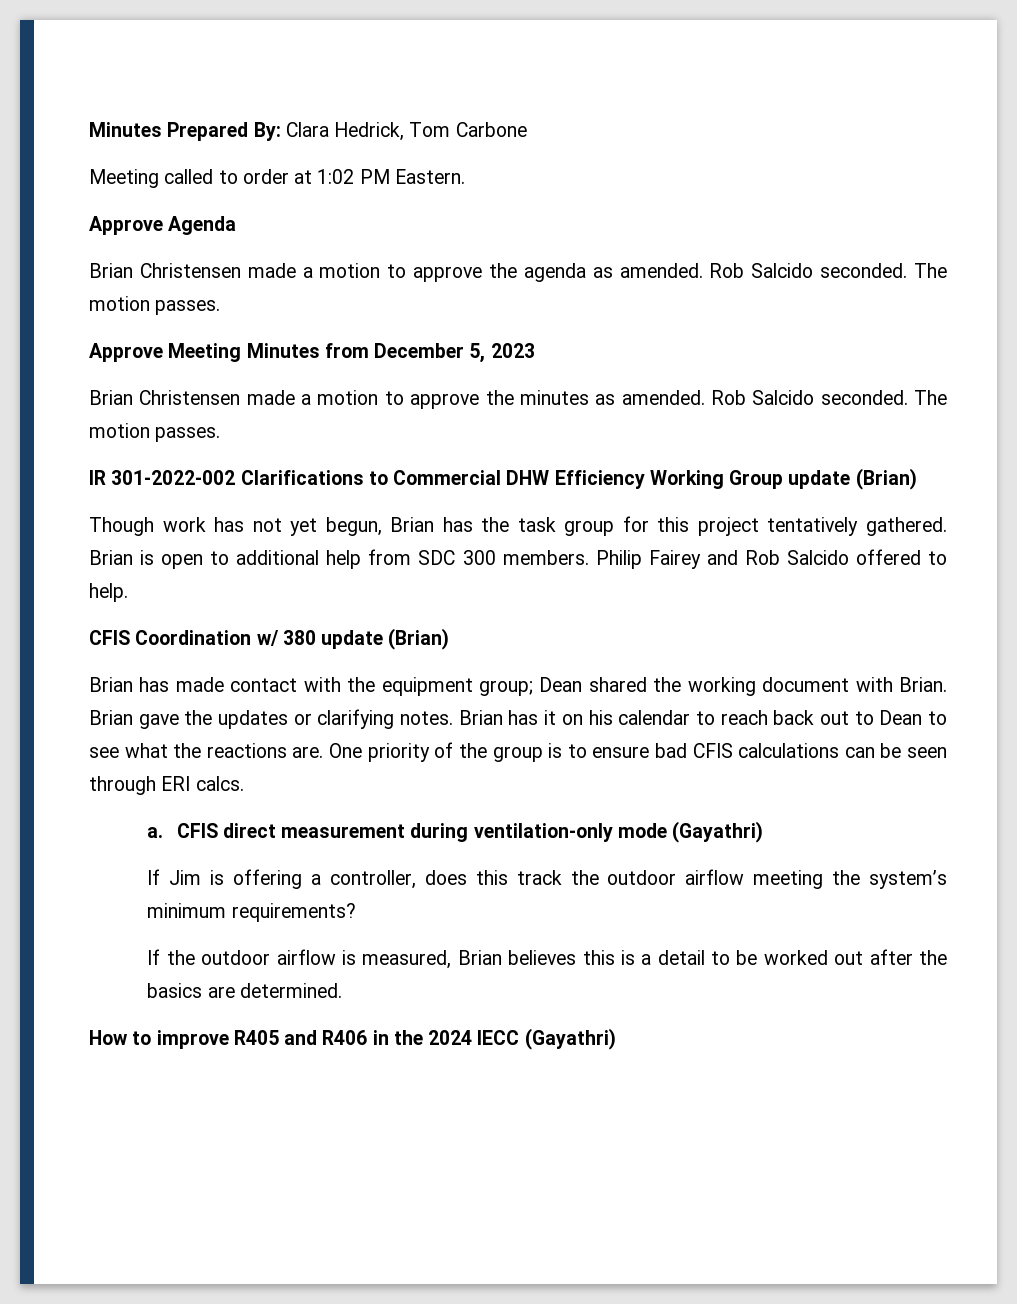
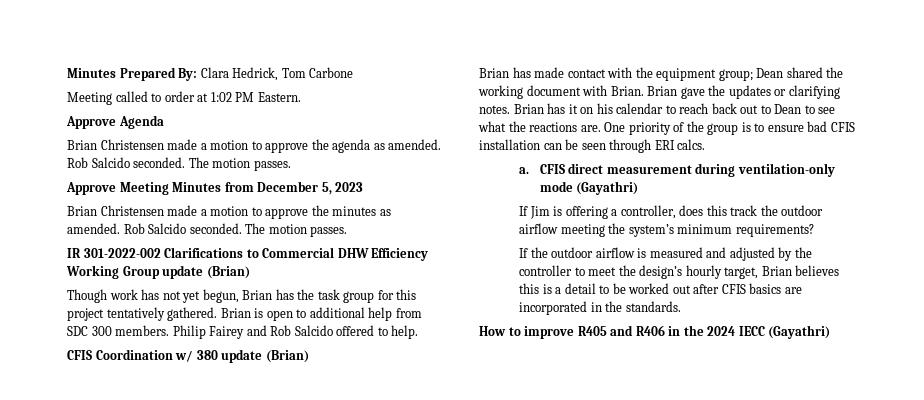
- One priority of the group is to ensure bad CFIS calculations can be seen through ERI calcs.
+ One priority of the group is to ensure bad CFIS installation can be seen through ERI calcs.
- If the outdoor airflow is measured, Brian believes this is a detail to be worked out after the basics are determined.
+ If the outdoor airflow is measured and adjusted by the controller to meet the design’s hourly target, Brian believes this is a detail to be worked out after CFIS basics are incorporated in the standards.

